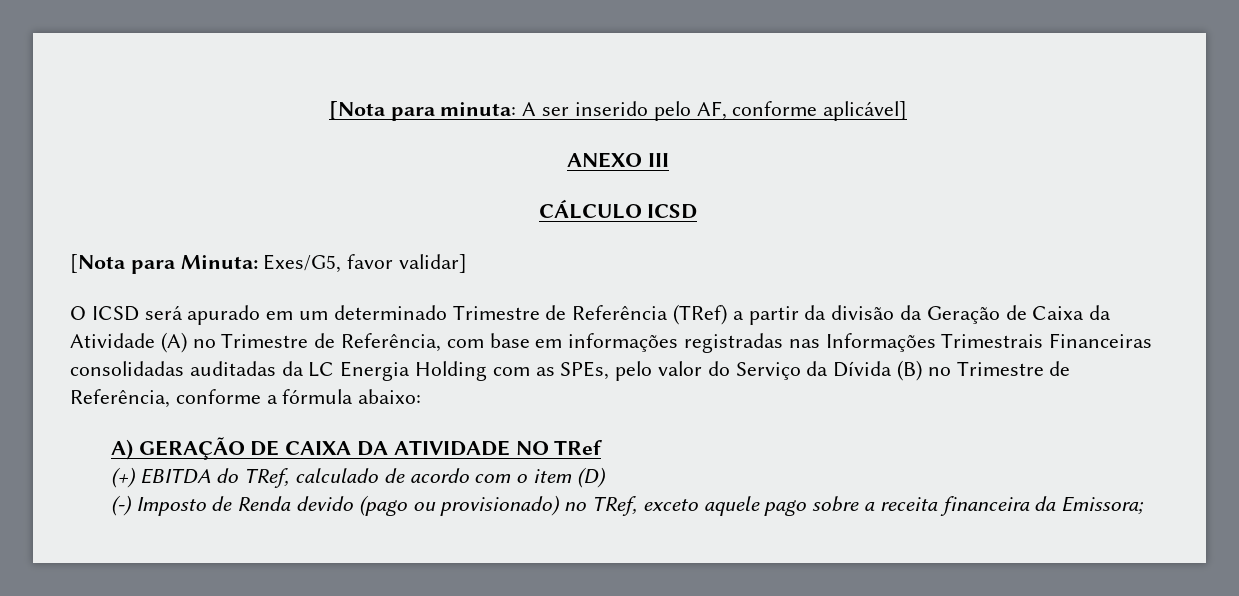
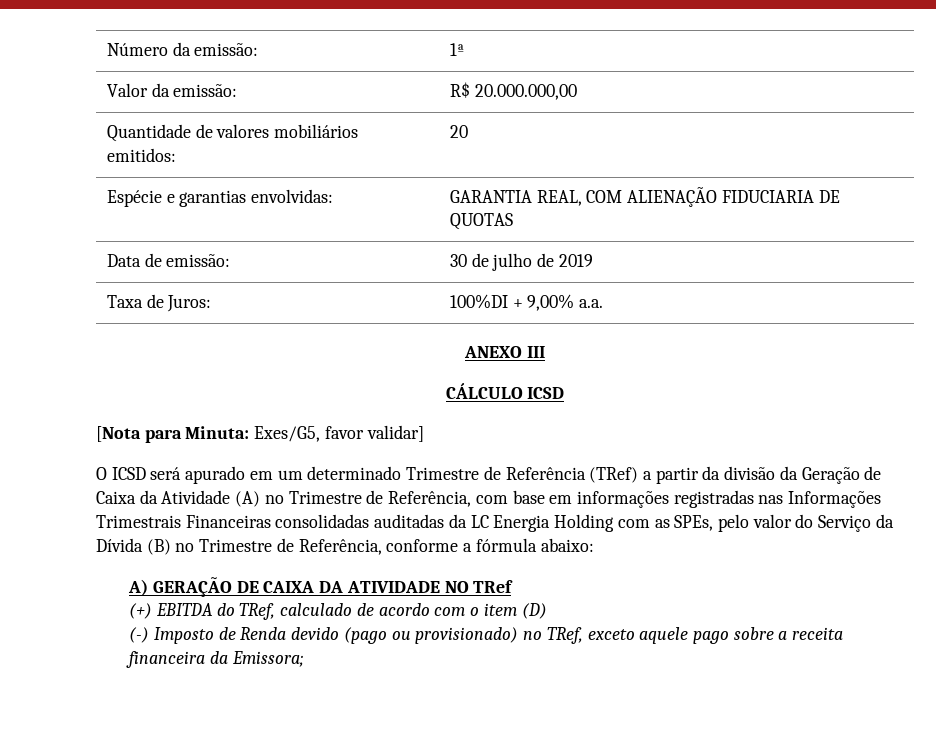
- [Nota para minuta: A ser inserido pelo AF, conforme aplicável]
+ Número da emissão: | 1ª
+ Valor da emissão: | R$ 20.000.000,00
+ Quantidade de valores mobiliários emitidos: | 20
+ Espécie e garantias envolvidas: | GARANTIA REAL, COM ALIENAÇÃO FIDUCIARIA DE QUOTAS
+ Data de emissão: | 30 de julho de 2019
+ Taxa de Juros: | 100%DI + 9,00% a.a.

